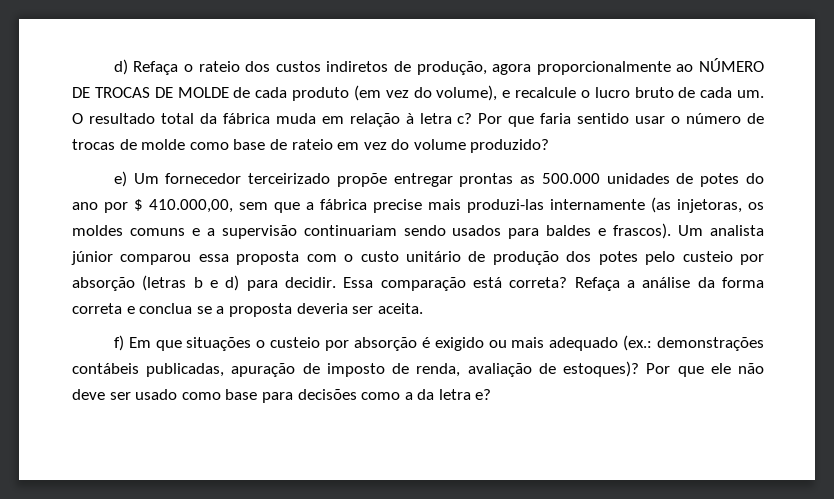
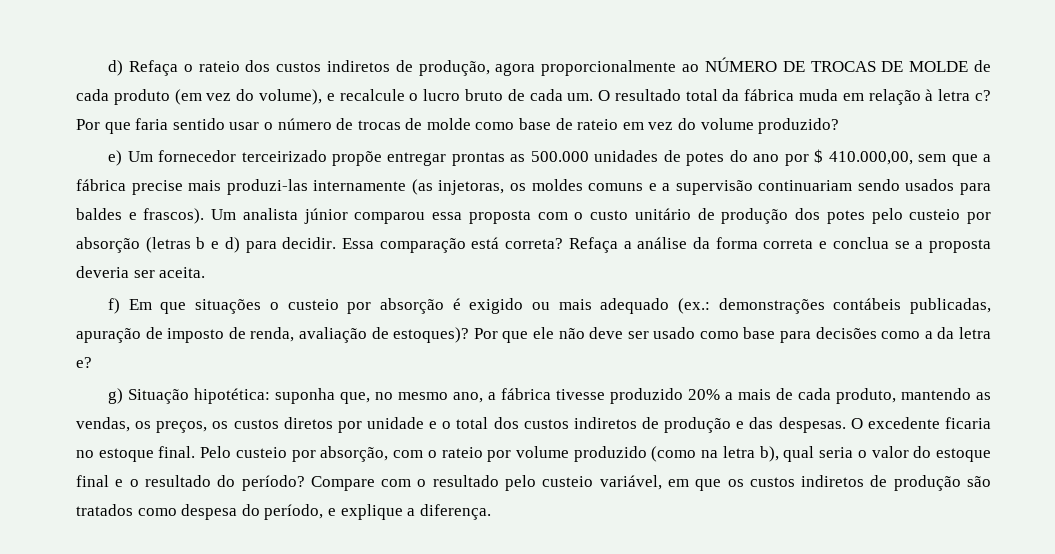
+ g) Situação hipotética: suponha que, no mesmo ano, a fábrica tivesse produzido 20% a mais de cada produto, mantendo as vendas, os preços, os custos diretos por unidade e o total dos custos indiretos de produção e das despesas. O excedente ficaria no estoque final. Pelo custeio por absorção, com o rateio por volume produzido (como na letra b), qual seria o valor do estoque final e o resultado do período? Compare com o resultado pelo custeio variável, em que os custos indiretos de produção são tratados como despesa do período, e explique a diferença.

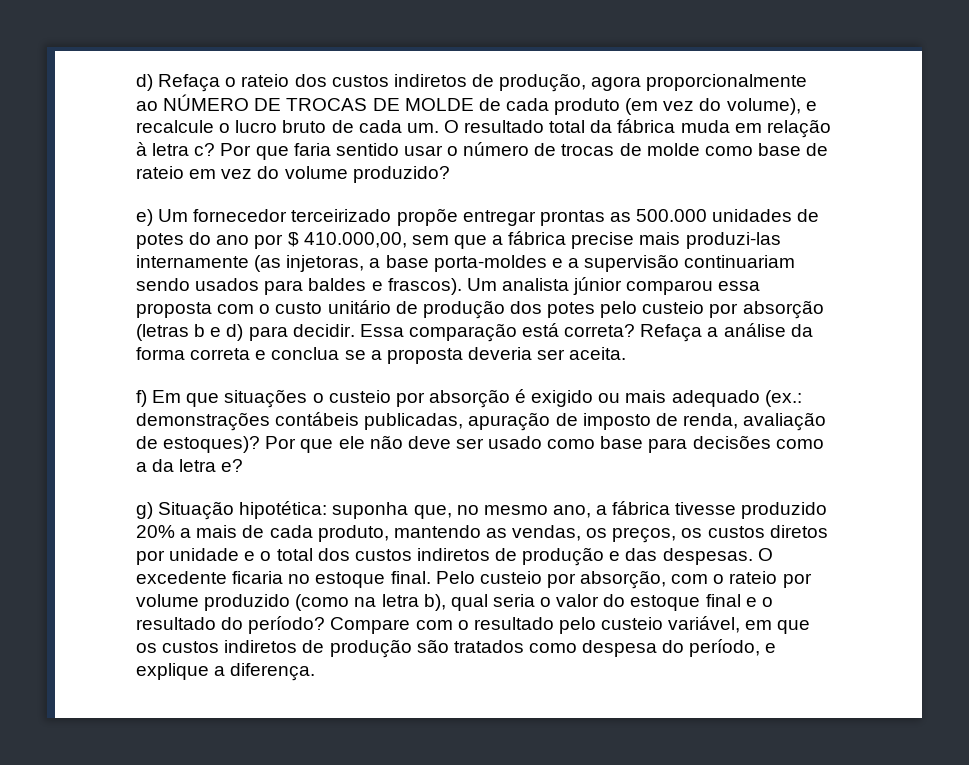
- e) Um fornecedor terceirizado propõe entregar prontas as 500.000 unidades de potes do ano por $ 410.000,00, sem que a fábrica precise mais produzi-las internamente (as injetoras, os moldes comuns e a supervisão continuariam sendo usados para baldes e frascos).
+ e) Um fornecedor terceirizado propõe entregar prontas as 500.000 unidades de potes do ano por $ 410.000,00, sem que a fábrica precise mais produzi-las internamente (as injetoras, a base porta-moldes e a supervisão continuariam sendo usados para baldes e frascos).

